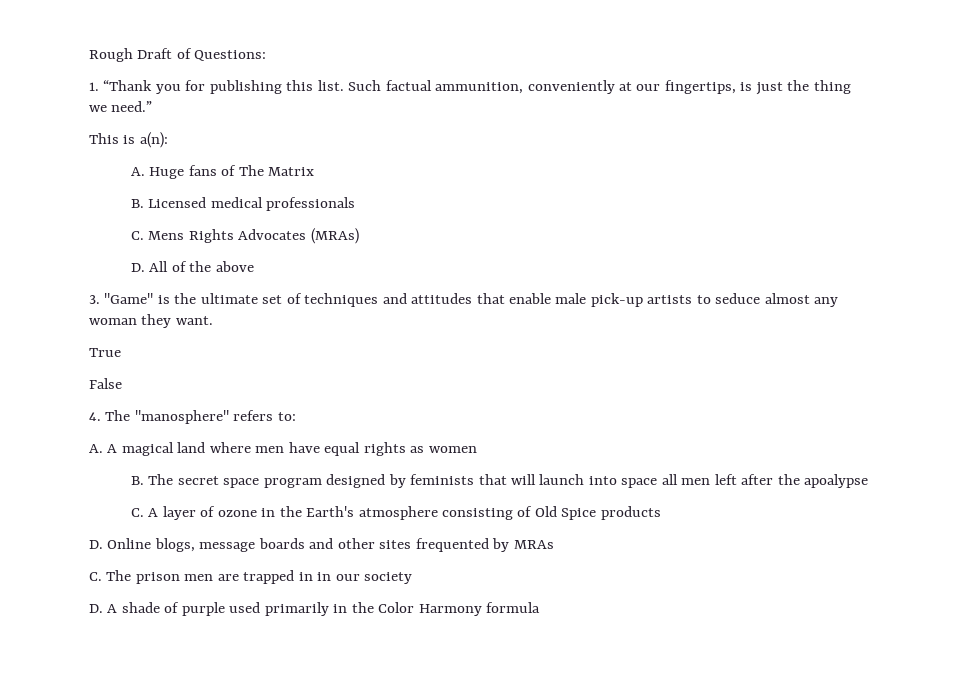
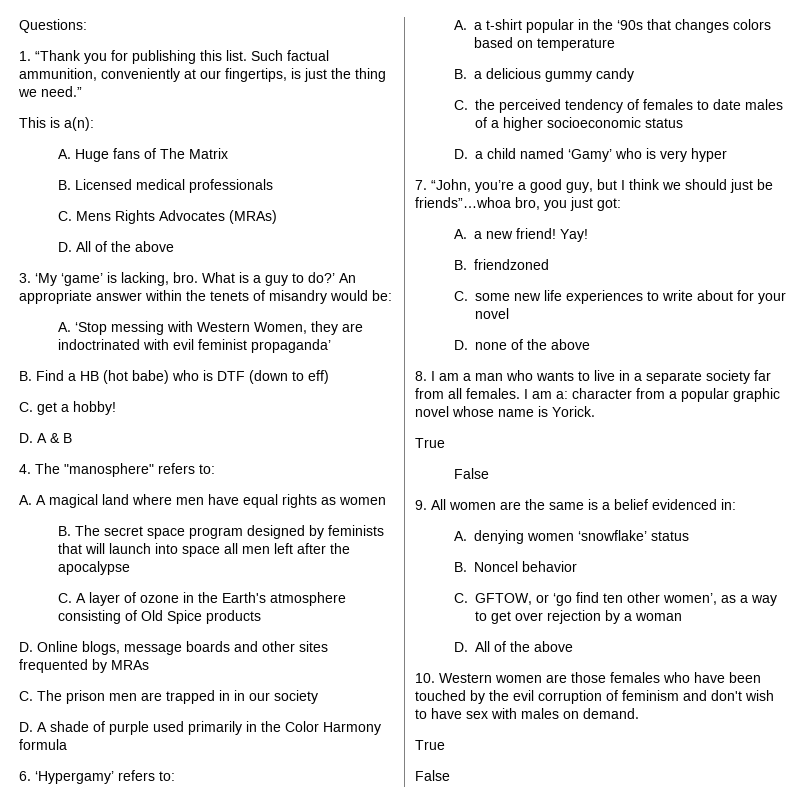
- Rough Draft of Questions:
+ Questions:
- 3. "Game" is the ultimate set of techniques and attitudes that enable male pick-up artists to seduce almost any woman they want.
- True
- False
+ 3. ‘My ‘game’ is lacking, bro. What is a guy to do?’ An appropriate answer within the tenets of misandry would be:
+ A. ‘Stop messing with Western Women, they are indoctrinated with evil feminist propaganda’
+ B. Find a HB (hot babe) who is DTF (down to eff)
+ C. get a hobby!
+ D. A & B
- B. The secret space program designed by feminists that will launch into space all men left after the apoalypse
+ B. The secret space program designed by feminists that will launch into space all men left after the apocalypse
+ 6. ‘Hypergamy’ refers to:
+ A. a t-shirt popular in the ‘90s that changes colors based on temperature
+ B. a delicious gummy candy
+ C. the perceived tendency of females to date males of a higher socioeconomic status
+ D. a child named ‘Gamy’ who is very hyper
+ 7. “John, you’re a good guy, but I think we should just be friends”…whoa bro, you just got:
+ A. a new friend! Yay!
+ B. friendzoned
+ C. some new life experiences to write about for your novel
+ D. none of the above
+ 8. I am a man who wants to live in a separate society far from all females. I am a: character from a popular graphic novel whose name is Yorick.
+ True
+ False
+ 9. All women are the same is a belief evidenced in:
+ A. denying women ‘snowflake’ status
+ B. Noncel behavior
+ C. GFTOW, or ‘go find ten other women’, as a way to get over rejection by a woman
+ D. All of the above
+ 10. Western women are those females who have been touched by the evil corruption of feminism and don't wish to have sex with males on demand.
+ True
+ False

